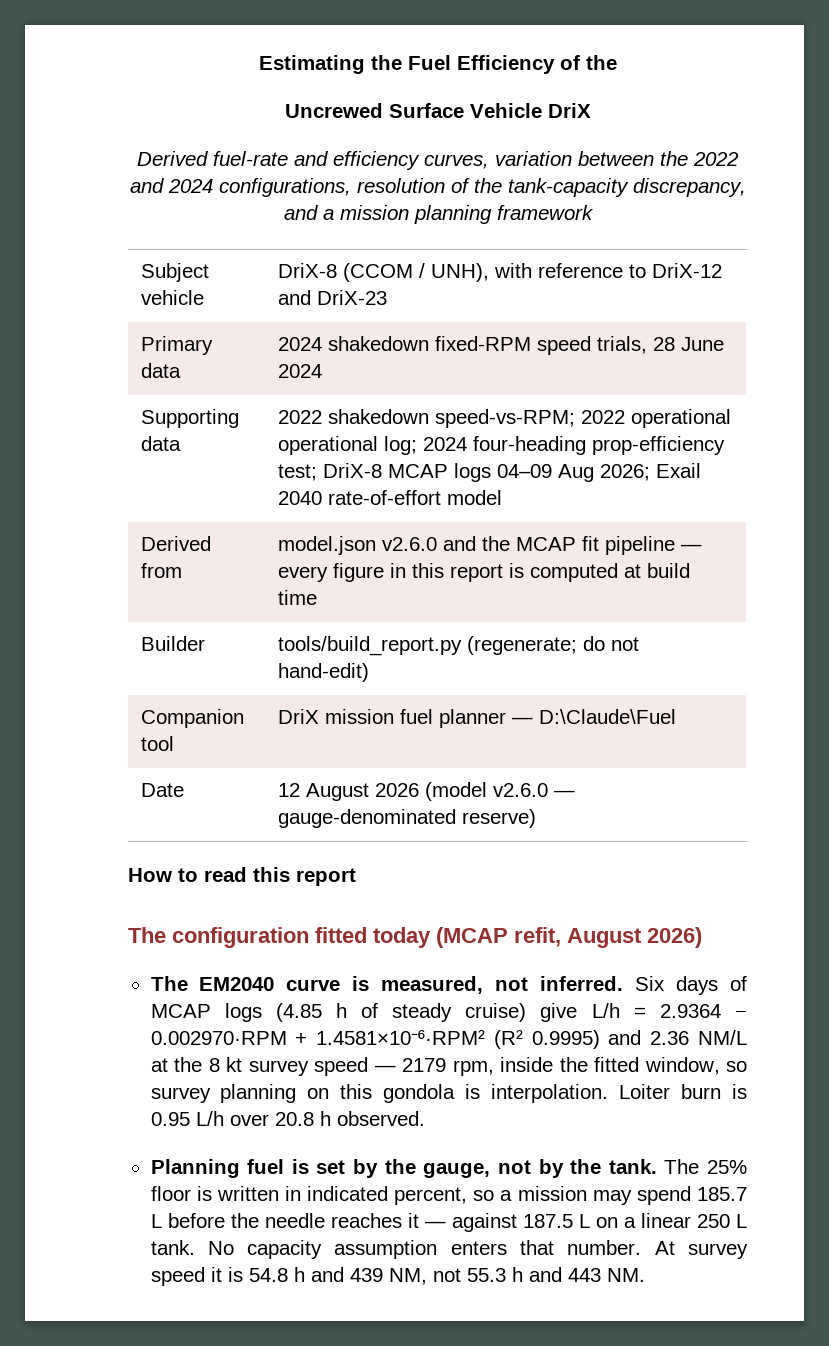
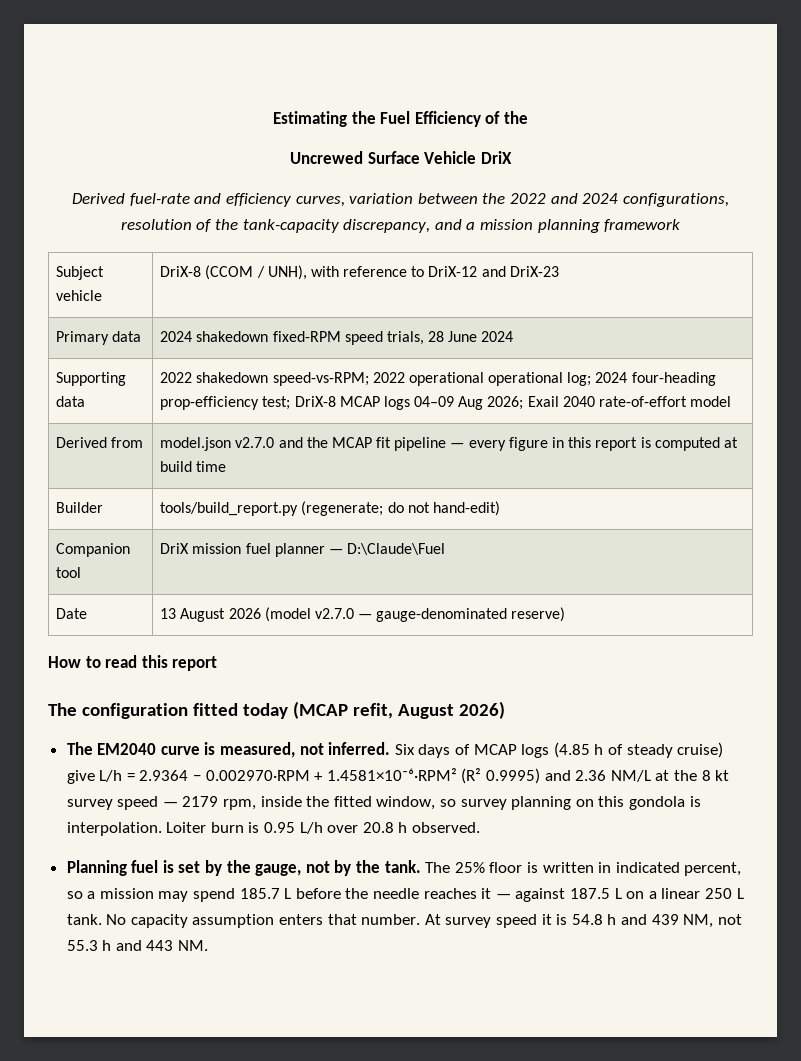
- Derived from | model.json v2.6.0 and the MCAP fit pipeline — every figure in this report is computed at build time
+ Derived from | model.json v2.7.0 and the MCAP fit pipeline — every figure in this report is computed at build time
- Date | 12 August 2026 (model v2.6.0 — gauge-denominated reserve)
+ Date | 13 August 2026 (model v2.7.0 — gauge-denominated reserve)

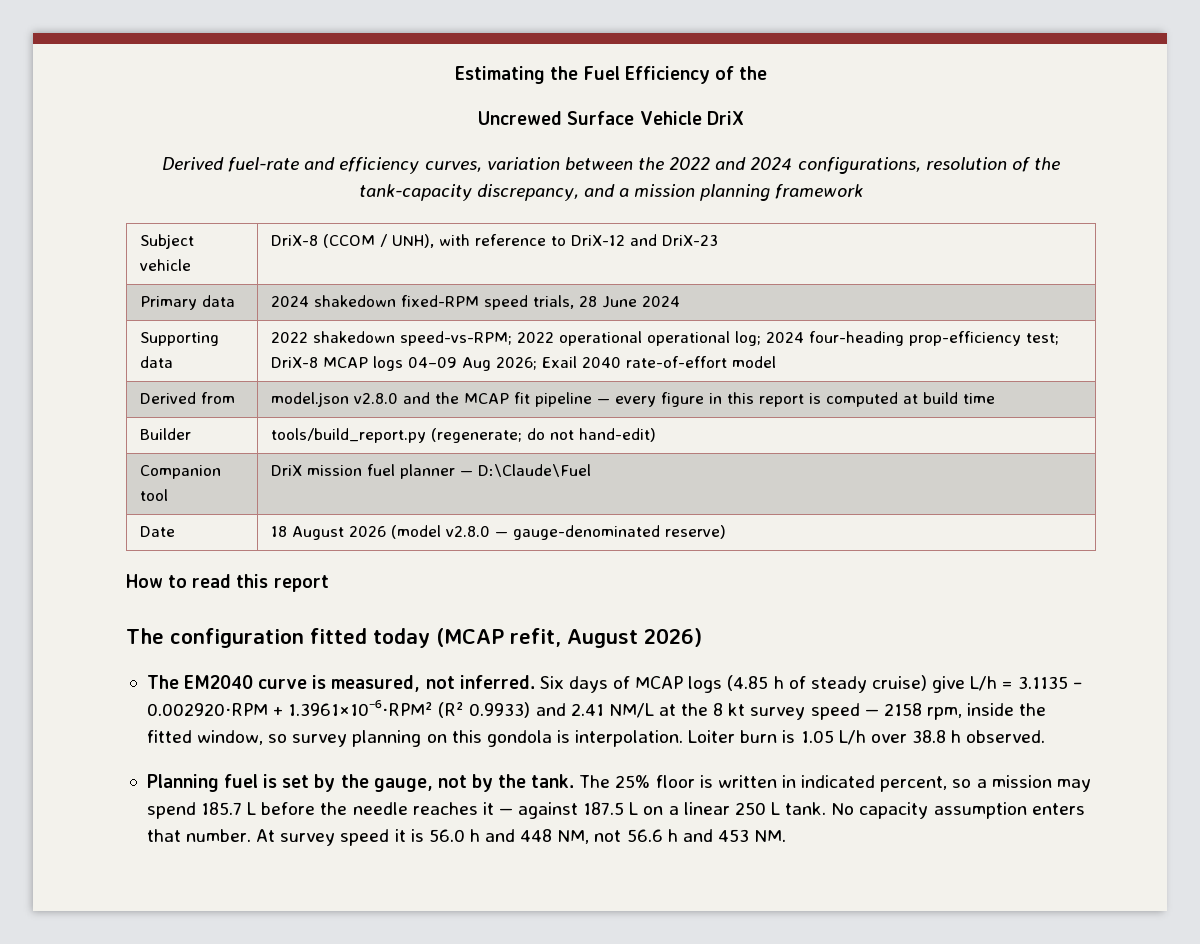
- Derived from | model.json v2.7.0 and the MCAP fit pipeline — every figure in this report is computed at build time
+ Derived from | model.json v2.8.0 and the MCAP fit pipeline — every figure in this report is computed at build time
- Date | 13 August 2026 (model v2.7.0 — gauge-denominated reserve)
+ Date | 18 August 2026 (model v2.8.0 — gauge-denominated reserve)
- Six days of MCAP logs (4.85 h of steady cruise) give L/h = 2.9364 − 0.002970·RPM + 1.4581×10⁻⁶·RPM² (R² 0.9995) and 2.36 NM/L at the 8 kt survey speed — 2179 rpm, inside the fitted window, so survey planning on this gondola is interpolation.
+ Six days of MCAP logs (4.85 h of steady cruise) give L/h = 3.1135 − 0.002920·RPM + 1.3961×10⁻⁶·RPM² (R² 0.9933) and 2.41 NM/L at the 8 kt survey speed — 2158 rpm, inside the fitted window, so survey planning on this gondola is interpolation.
- Loiter burn is 0.95 L/h over 20.8 h observed.
+ Loiter burn is 1.05 L/h over 38.8 h observed.
- At survey speed it is 54.8 h and 439 NM, not 55.3 h and 443 NM.
+ At survey speed it is 56.0 h and 448 NM, not 56.6 h and 453 NM.

